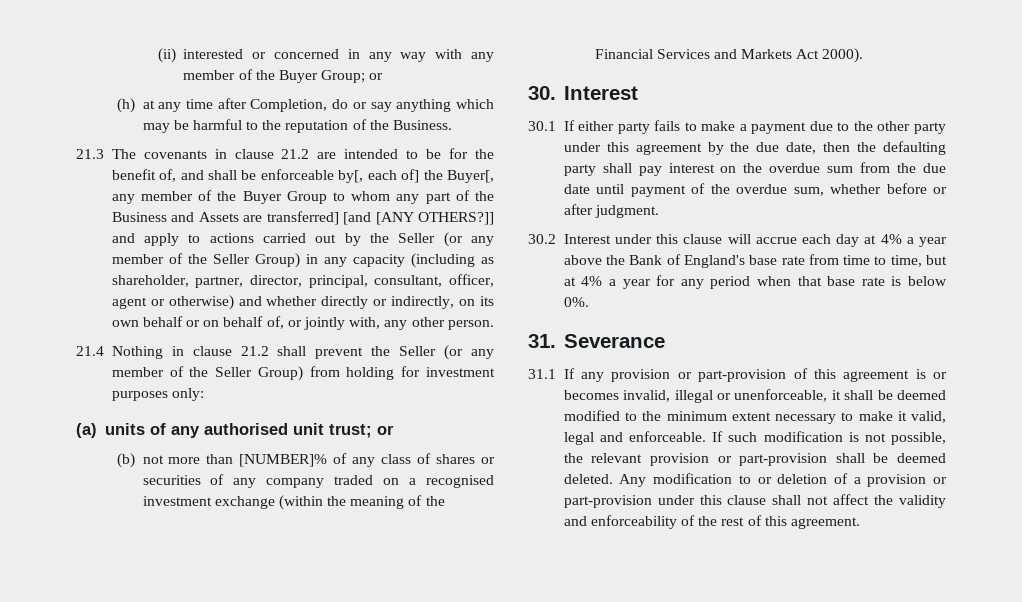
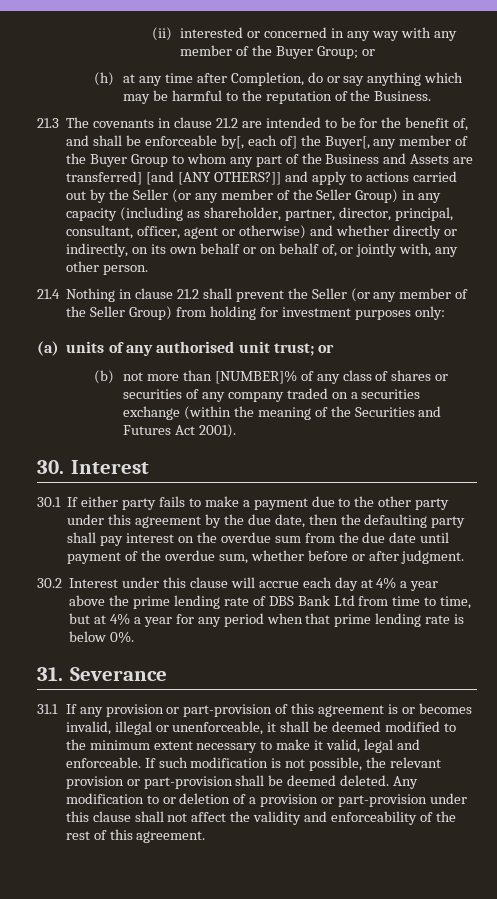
- (b) not more than [NUMBER]% of any class of shares or securities of any company traded on a recognised investment exchange (within the meaning of the Financial Services and Markets Act 2000).
+ (b) not more than [NUMBER]% of any class of shares or securities of any company traded on a securities exchange (within the meaning of the Securities and Futures Act 2001).
- 30.2 Interest under this clause will accrue each day at 4% a year above the Bank of England's base rate from time to time, but at 4% a year for any period when that base rate is below 0%.
+ 30.2 Interest under this clause will accrue each day at 4% a year above the prime lending rate of DBS Bank Ltd from time to time, but at 4% a year for any period when that prime lending rate is below 0%.

